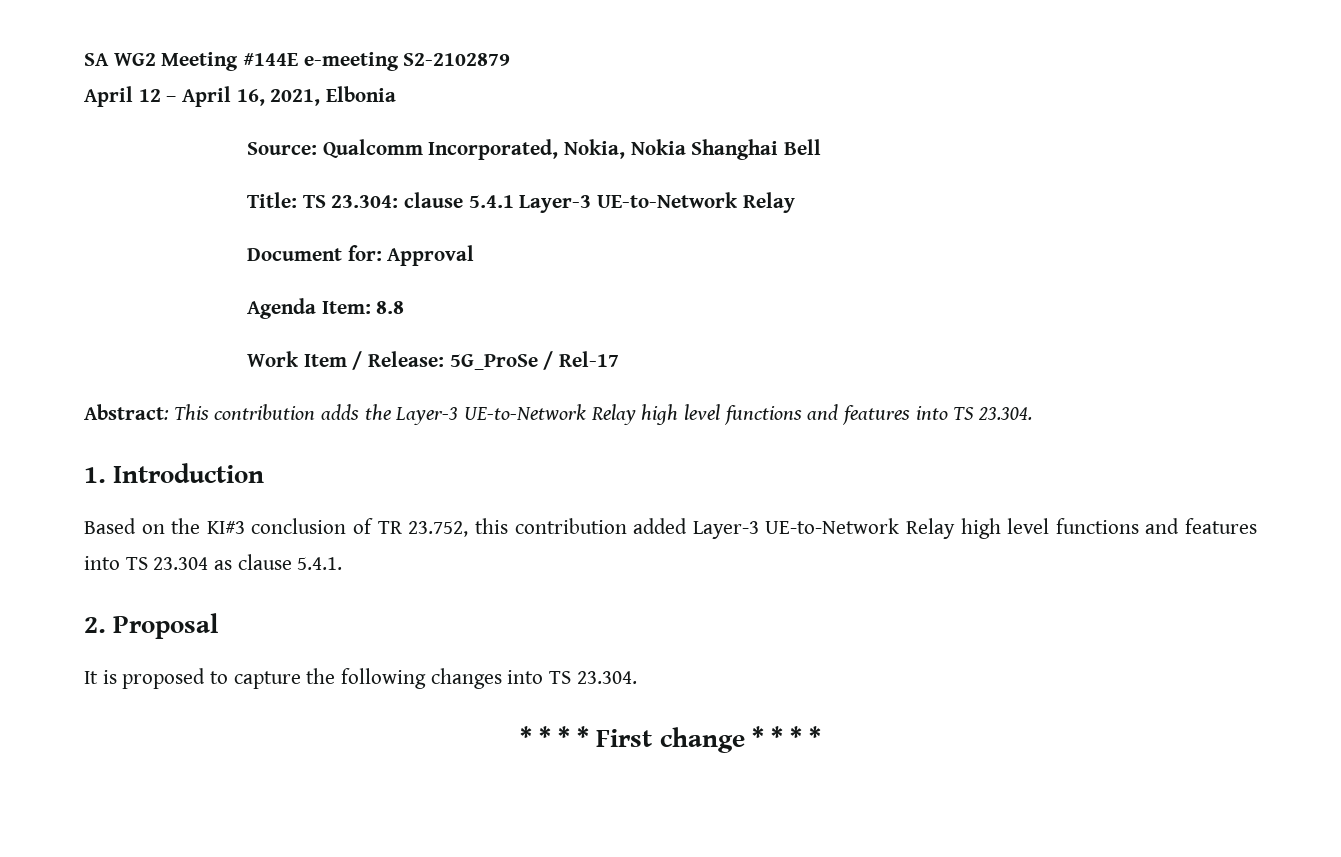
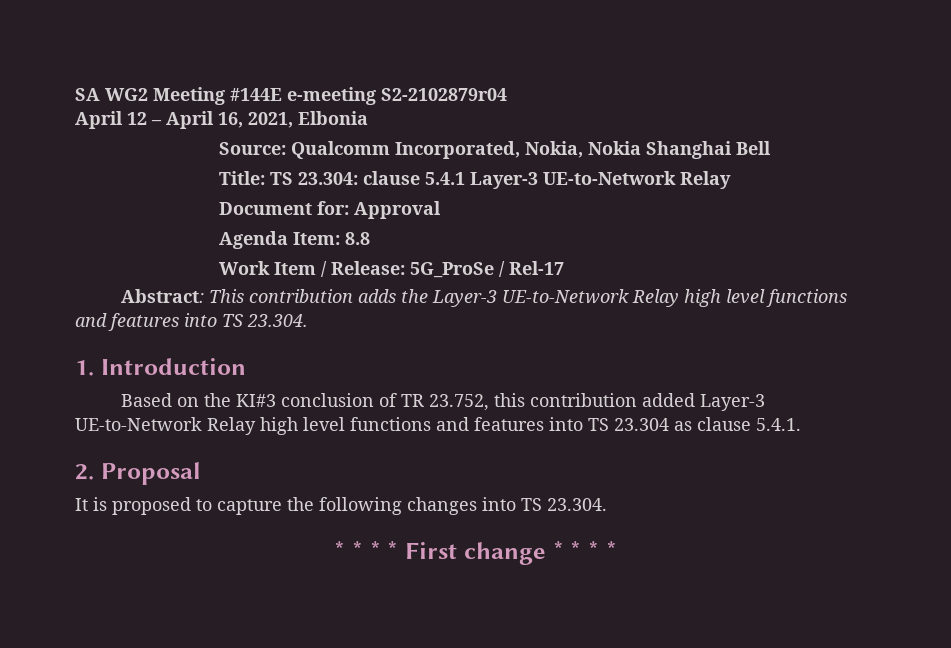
- SA WG2 Meeting #144E e-meeting S2-2102879
+ SA WG2 Meeting #144E e-meeting S2-2102879r04

